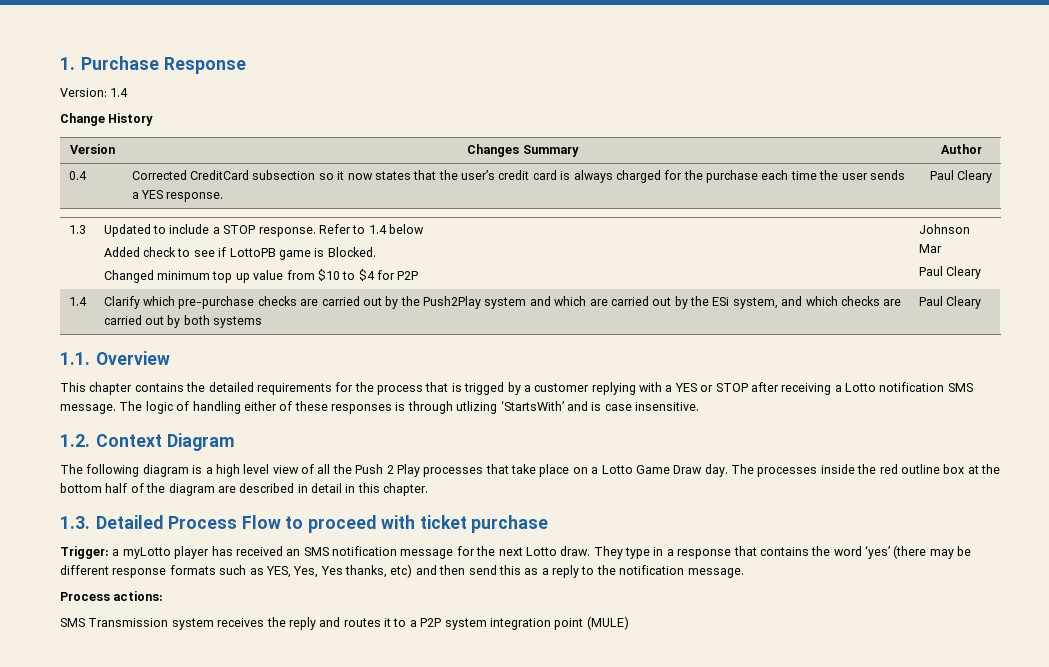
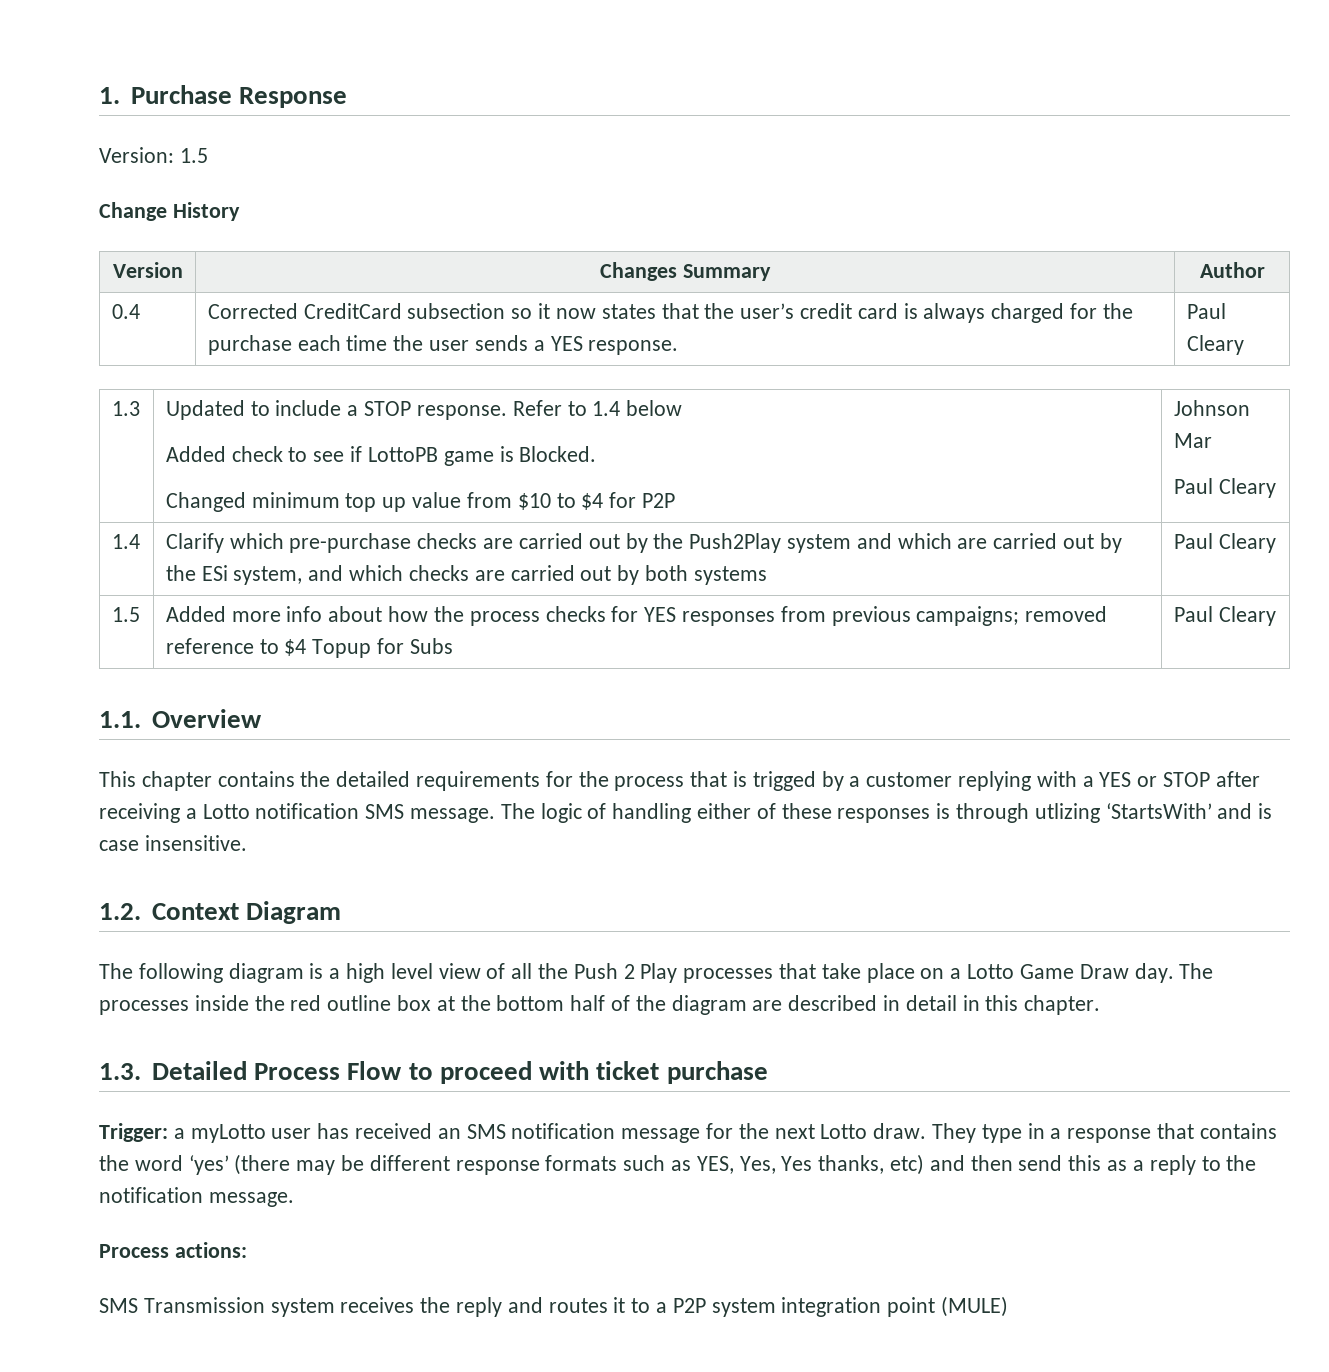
- Version: 1.4
+ Version: 1.5
+ 1.5 | Added more info about how the process checks for YES responses from previous campaigns; removed reference to $4 Topup for Subs | Paul Cleary
- Trigger: a myLotto player has received an SMS notification message for the next Lotto draw.
+ Trigger: a myLotto user has received an SMS notification message for the next Lotto draw.

